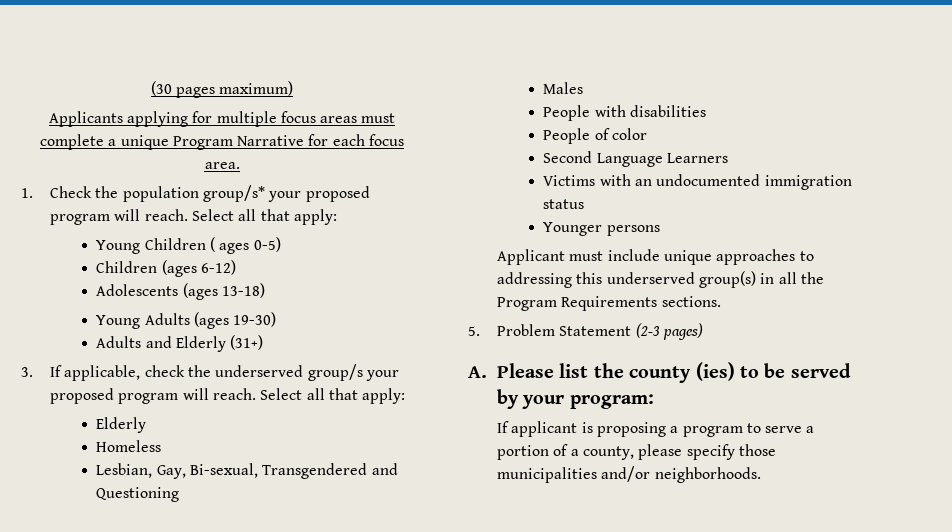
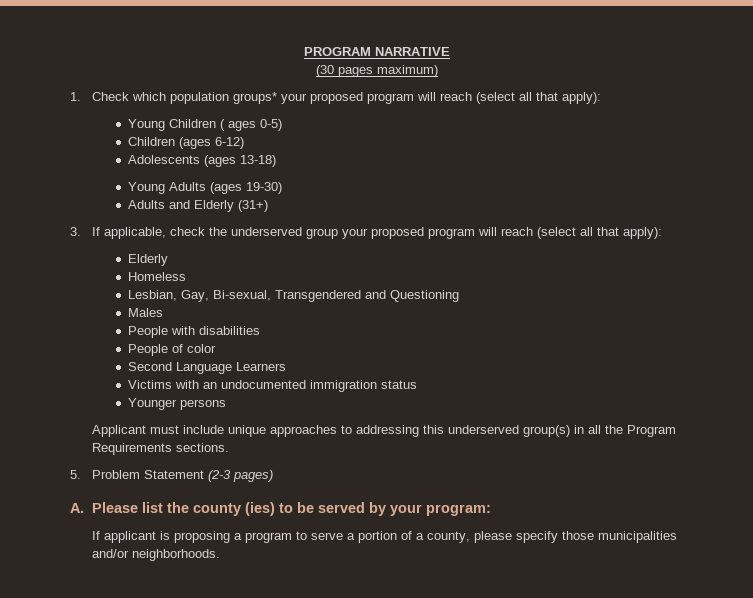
+ PROGRAM NARRATIVE
- Applicants applying for multiple focus areas must complete a unique Program Narrative for each focus area.
- 1. Check the population group/s* your proposed program will reach. Select all that apply:
+ 1. Check which population groups* your proposed program will reach (select all that apply):
- 3. If applicable, check the underserved group/s your proposed program will reach. Select all that apply:
+ 3. If applicable, check the underserved group your proposed program will reach (select all that apply):

